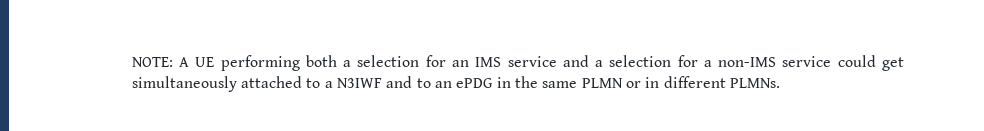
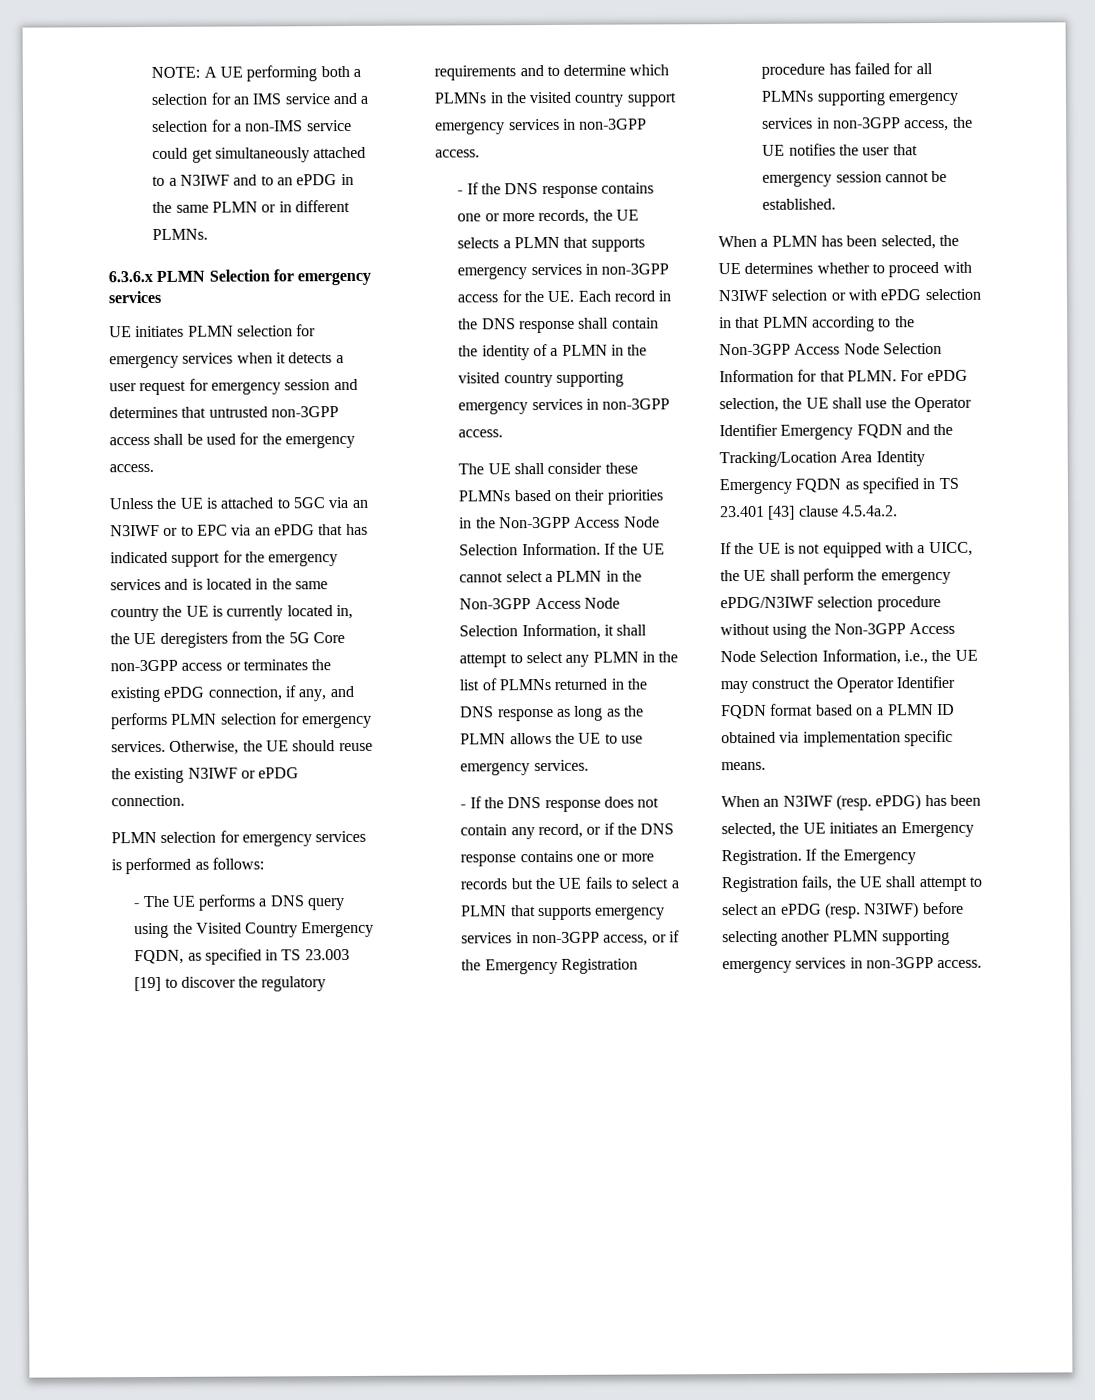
+ 6.3.6.x PLMN Selection for emergency services
+ UE initiates PLMN selection for emergency services when it detects a user request for emergency session and determines that untrusted non-3GPP access shall be used for the emergency access.
+ Unless the UE is attached to 5GC via an N3IWF or to EPC via an ePDG that has indicated support for the emergency services and is located in the same country the UE is currently located in, the UE deregisters from the 5G Core non-3GPP access or terminates the existing ePDG connection, if any, and performs PLMN selection for emergency services. Otherwise, the UE should reuse the existing N3IWF or ePDG connection.
+ PLMN selection for emergency services is performed as follows:
+ - The UE performs a DNS query using the Visited Country Emergency FQDN, as specified in TS 23.003 [19] to discover the regulatory requirements and to determine which PLMNs in the visited country support emergency services in non-3GPP access.
+ - If the DNS response contains one or more records, the UE selects a PLMN that supports emergency services in non-3GPP access for the UE. Each record in the DNS response shall contain the identity of a PLMN in the visited country supporting emergency services in non-3GPP access.
+ The UE shall consider these PLMNs based on their priorities in the Non-3GPP Access Node Selection Information. If the UE cannot select a PLMN in the Non-3GPP Access Node Selection Information, it shall attempt to select any PLMN in the list of PLMNs returned in the DNS response as long as the PLMN allows the UE to use emergency services.
+ - If the DNS response does not contain any record, or if the DNS response contains one or more records but the UE fails to select a PLMN that supports emergency services in non-3GPP access, or if the Emergency Registration procedure has failed for all PLMNs supporting emergency services in non-3GPP access, the UE notifies the user that emergency session cannot be established.
+ When a PLMN has been selected, the UE determines whether to proceed with N3IWF selection or with ePDG selection in that PLMN according to the Non-3GPP Access Node Selection Information for that PLMN. For ePDG selection, the UE shall use the Operator Identifier Emergency FQDN and the Tracking/Location Area Identity Emergency FQDN as specified in TS 23.401 [43] clause 4.5.4a.2.
+ If the UE is not equipped with a UICC, the UE shall perform the emergency ePDG/N3IWF selection procedure without using the Non-3GPP Access Node Selection Information, i.e., the UE may construct the Operator Identifier FQDN format based on a PLMN ID obtained via implementation specific means.
+ When an N3IWF (resp. ePDG) has been selected, the UE initiates an Emergency Registration. If the Emergency Registration fails, the UE shall attempt to select an ePDG (resp. N3IWF) before selecting another PLMN supporting emergency services in non-3GPP access.

